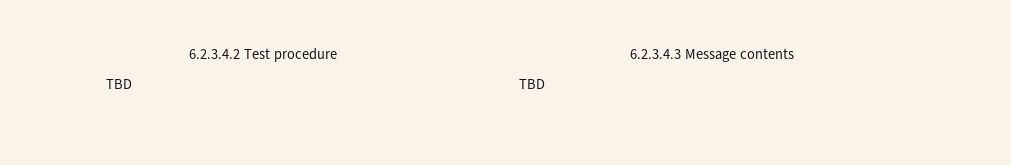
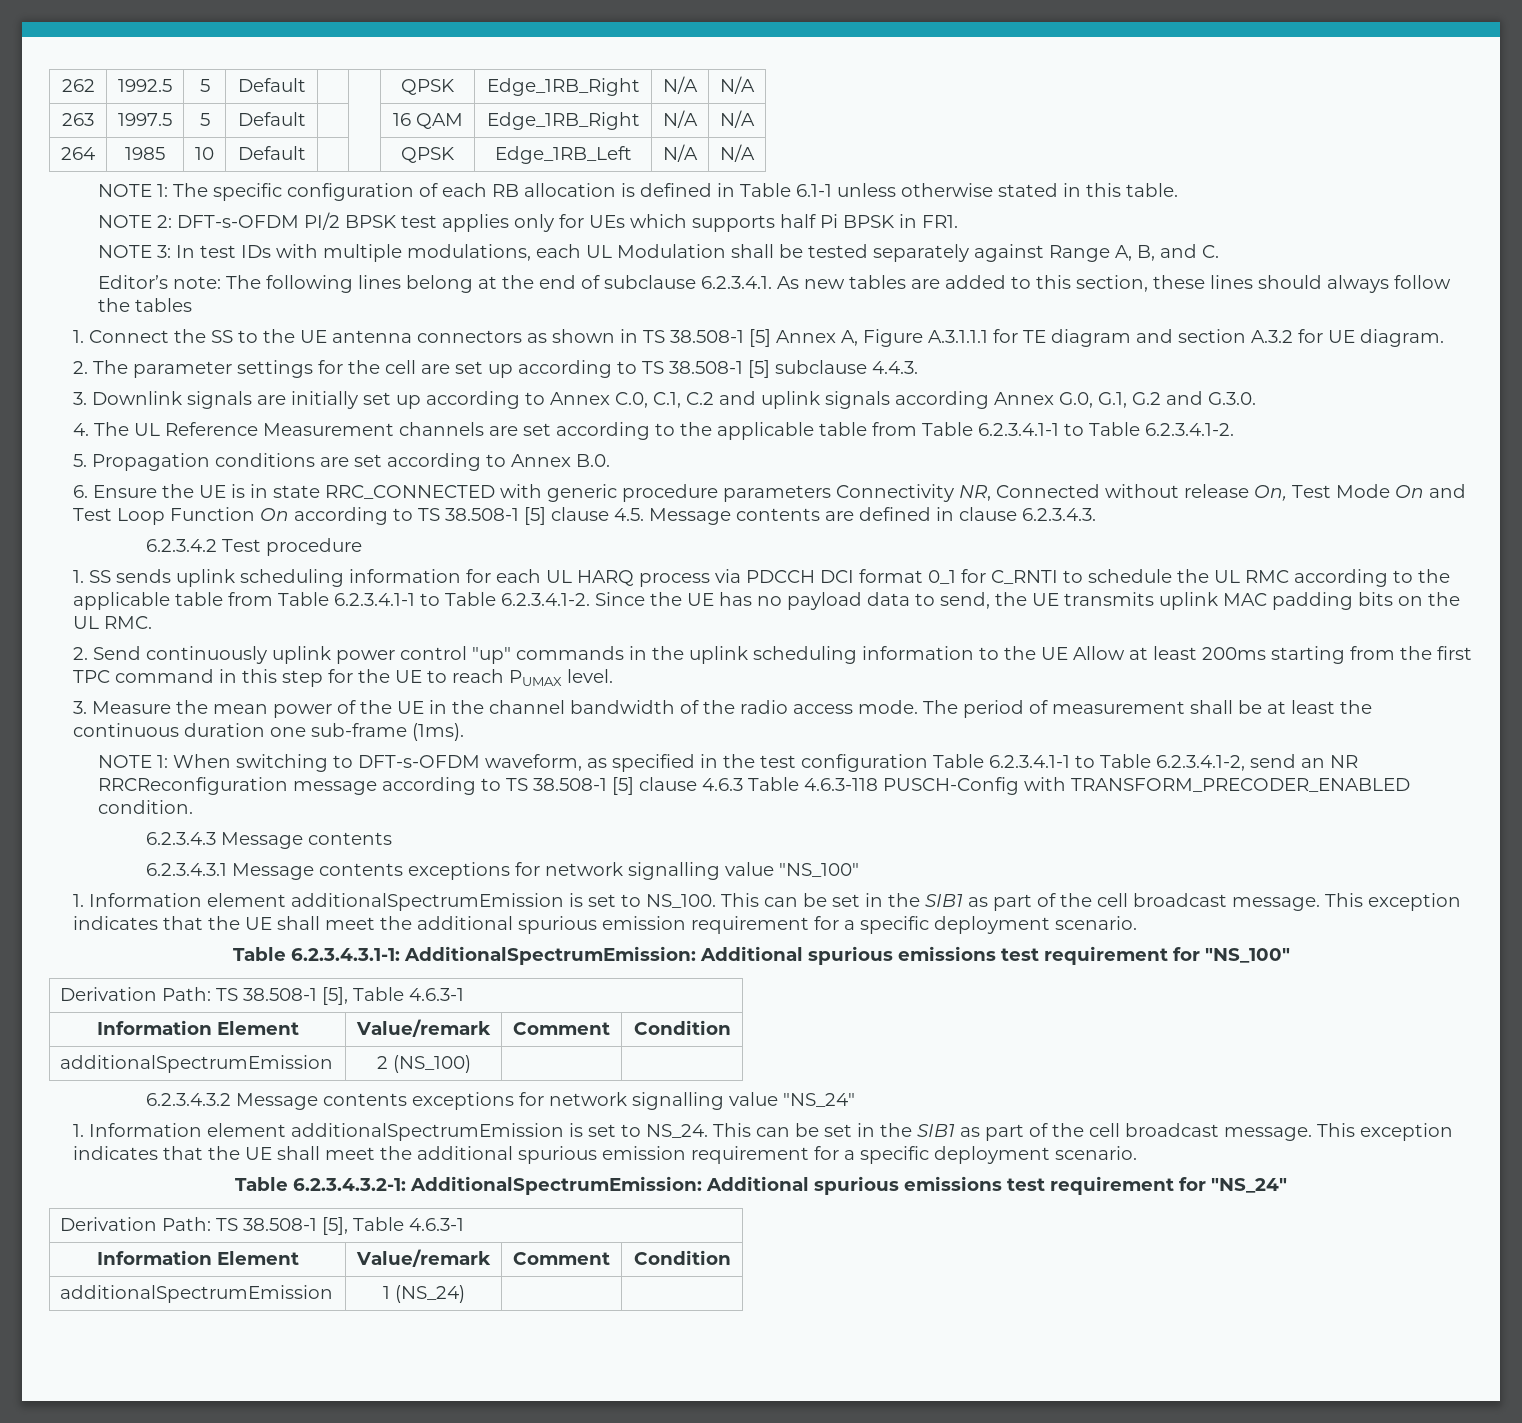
+ 262 | 1992.5 | 5 | Default | | | QPSK | Edge_1RB_Right | N/A | N/A
+ 263 | 1997.5 | 5 | Default | | | 16 QAM | Edge_1RB_Right | N/A | N/A
+ 264 | 1985 | 10 | Default | | | QPSK | Edge_1RB_Left | N/A | N/A
+ NOTE 1: The specific configuration of each RB allocation is defined in Table 6.1-1 unless otherwise stated in this table.
+ NOTE 2: DFT-s-OFDM PI/2 BPSK test applies only for UEs which supports half Pi BPSK in FR1.
+ NOTE 3: In test IDs with multiple modulations, each UL Modulation shall be tested separately against Range A, B, and C.
+ Editor’s note: The following lines belong at the end of subclause 6.2.3.4.1. As new tables are added to this section, these lines should always follow the tables
+ 1. Connect the SS to the UE antenna connectors as shown in TS 38.508-1 [5] Annex A, Figure A.3.1.1.1 for TE diagram and section A.3.2 for UE diagram.
+ 2. The parameter settings for the cell are set up according to TS 38.508-1 [5] subclause 4.4.3.
+ 3. Downlink signals are initially set up according to Annex C.0, C.1, C.2 and uplink signals according Annex G.0, G.1, G.2 and G.3.0.
+ 4. The UL Reference Measurement channels are set according to the applicable table from Table 6.2.3.4.1-1 to Table 6.2.3.4.1-2.
+ 5. Propagation conditions are set according to Annex B.0.
+ 6. Ensure the UE is in state RRC_CONNECTED with generic procedure parameters Connectivity NR, Connected without release On, Test Mode On and Test Loop Function On according to TS 38.508-1 [5] clause 4.5. Message contents are defined in clause 6.2.3.4.3.
  6.2.3.4.2 Test procedure
- TBD
+ 1. SS sends uplink scheduling information for each UL HARQ process via PDCCH DCI format 0_1 for C_RNTI to schedule the UL RMC according to the applicable table from Table 6.2.3.4.1-1 to Table 6.2.3.4.1-2. Since the UE has no payload data to send, the UE transmits uplink MAC padding bits on the UL RMC.
+ 2. Send continuously uplink power control "up" commands in the uplink scheduling information to the UE Allow at least 200ms starting from the first TPC command in this step for the UE to reach PUMAX level.
+ 3. Measure the mean power of the UE in the channel bandwidth of the radio access mode. The period of measurement shall be at least the continuous duration one sub-frame (1ms).
+ NOTE 1: When switching to DFT-s-OFDM waveform, as specified in the test configuration Table 6.2.3.4.1-1 to Table 6.2.3.4.1-2, send an NR RRCReconfiguration message according to TS 38.508-1 [5] clause 4.6.3 Table 4.6.3-118 PUSCH-Config with TRANSFORM_PRECODER_ENABLED condition.
  6.2.3.4.3 Message contents
- TBD
+ 6.2.3.4.3.1 Message contents exceptions for network signalling value "NS_100"
+ 1. Information element additionalSpectrumEmission is set to NS_100. This can be set in the SIB1 as part of the cell broadcast message. This exception indicates that the UE shall meet the additional spurious emission requirement for a specific deployment scenario.
+ Table 6.2.3.4.3.1-1: AdditionalSpectrumEmission: Additional spurious emissions test requirement for "NS_100"
+ Derivation Path: TS 38.508-1 [5], Table 4.6.3-1
+ Information Element | Value/remark | Comment | Condition
+ additionalSpectrumEmission | 2 (NS_100) | |
+ 6.2.3.4.3.2 Message contents exceptions for network signalling value "NS_24"
+ 1. Information element additionalSpectrumEmission is set to NS_24. This can be set in the SIB1 as part of the cell broadcast message. This exception indicates that the UE shall meet the additional spurious emission requirement for a specific deployment scenario.
+ Table 6.2.3.4.3.2-1: AdditionalSpectrumEmission: Additional spurious emissions test requirement for "NS_24"
+ Derivation Path: TS 38.508-1 [5], Table 4.6.3-1
+ Information Element | Value/remark | Comment | Condition
+ additionalSpectrumEmission | 1 (NS_24) | |

